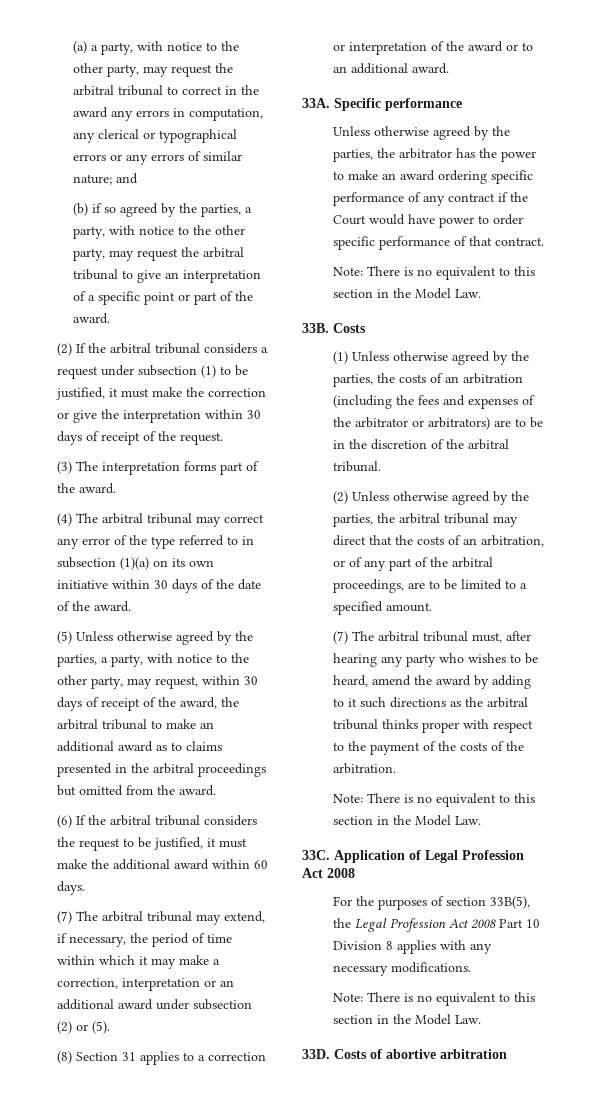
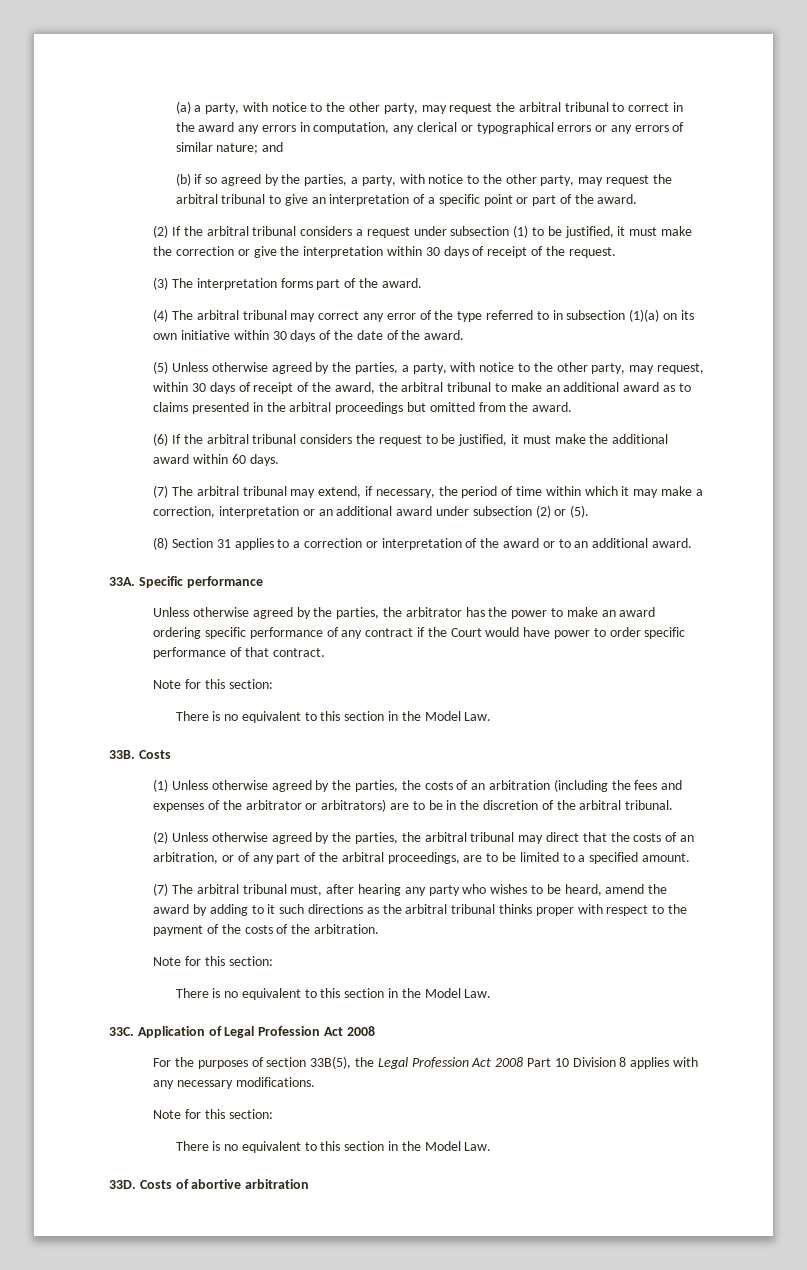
  Unless otherwise agreed by the parties, the arbitrator has the power to make an award ordering specific performance of any contract if the Court would have power to order specific performance of that contract.
- Note: There is no equivalent to this section in the Model Law.
+ Note for this section:
+ There is no equivalent to this section in the Model Law.
  (7) The arbitral tribunal must, after hearing any party who wishes to be heard, amend the award by adding to it such directions as the arbitral tribunal thinks proper with respect to the payment of the costs of the arbitration.
- Note: There is no equivalent to this section in the Model Law.
+ Note for this section:
+ There is no equivalent to this section in the Model Law.
  For the purposes of section 33B(5), the Legal Profession Act 2008 Part 10 Division 8 applies with any necessary modifications.
- Note: There is no equivalent to this section in the Model Law.
+ Note for this section:
+ There is no equivalent to this section in the Model Law.

